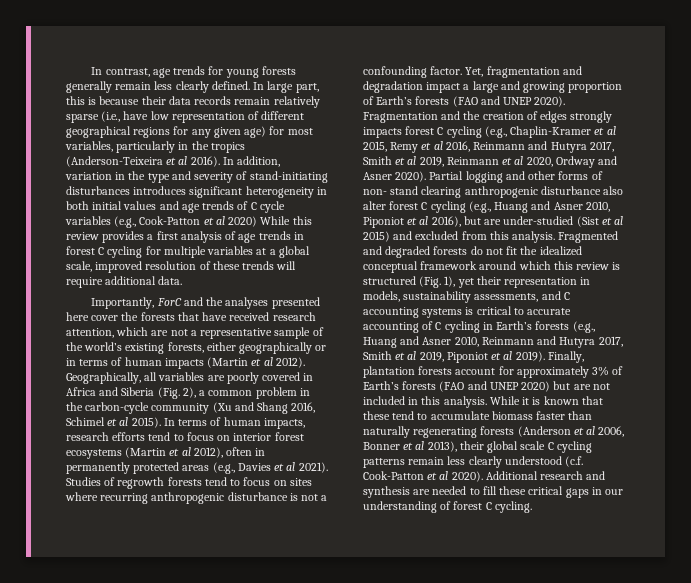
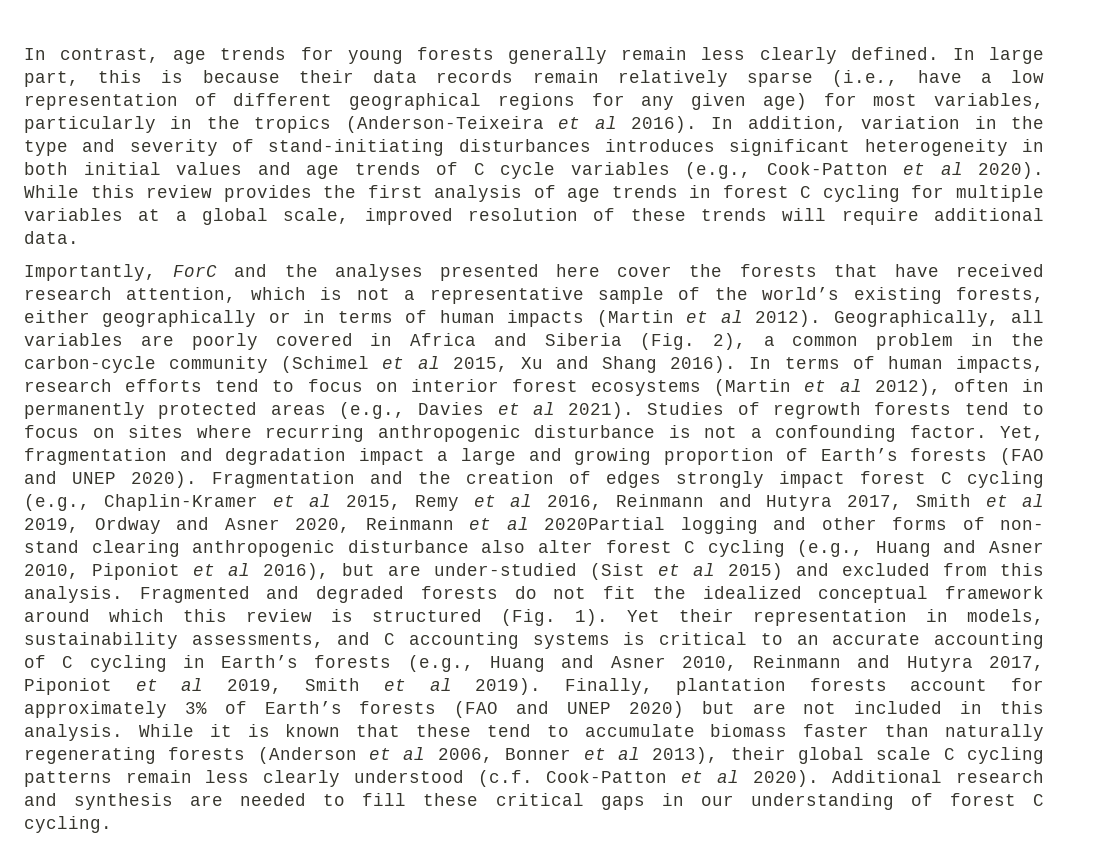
- In large part, this is because their data records remain relatively sparse (i.e., have low representation of different geographical regions for any given age) for most variables, particularly in the tropics (Anderson-Teixeira et al 2016).
+ In large part, this is because their data records remain relatively sparse (i.e., have a low representation of different geographical regions for any given age) for most variables, particularly in the tropics (Anderson-Teixeira et al 2016).
- In addition, variation in the type and severity of stand-initiating disturbances introduces significant heterogeneity in both initial values and age trends of C cycle variables (e.g., Cook-Patton et al 2020) While this review provides a first analysis of age trends in forest C cycling for multiple variables at a global scale, improved resolution of these trends will require additional data.
+ In addition, variation in the type and severity of stand-initiating disturbances introduces significant heterogeneity in both initial values and age trends of C cycle variables (e.g., Cook-Patton et al 2020). While this review provides the first analysis of age trends in forest C cycling for multiple variables at a global scale, improved resolution of these trends will require additional data.
- Importantly, ForC and the analyses presented here cover the forests that have received research attention, which are not a representative sample of the world’s existing forests, either geographically or in terms of human impacts (Martin et al 2012).
+ Importantly, ForC and the analyses presented here cover the forests that have received research attention, which is not a representative sample of the world’s existing forests, either geographically or in terms of human impacts (Martin et al 2012).
- Geographically, all variables are poorly covered in Africa and Siberia (Fig. 2), a common problem in the carbon-cycle community (Xu and Shang 2016, Schimel et al 2015).
+ Geographically, all variables are poorly covered in Africa and Siberia (Fig. 2), a common problem in the carbon-cycle community (Schimel et al 2015, Xu and Shang 2016).
- Fragmentation and the creation of edges strongly impacts forest C cycling (e.g., Chaplin-Kramer et al 2015, Remy et al 2016, Reinmann and Hutyra 2017, Smith et al 2019, Reinmann et al 2020, Ordway and Asner 2020). Partial logging and other forms of non- stand clearing anthropogenic disturbance also alter forest C cycling (e.g., Huang and Asner 2010, Piponiot et al 2016), but are under-studied (Sist et al 2015) and excluded from this analysis.
+ Fragmentation and the creation of edges strongly impact forest C cycling (e.g., Chaplin-Kramer et al 2015, Remy et al 2016, Reinmann and Hutyra 2017, Smith et al 2019, Ordway and Asner 2020, Reinmann et al 2020Partial logging and other forms of non- stand clearing anthropogenic disturbance also alter forest C cycling (e.g., Huang and Asner 2010, Piponiot et al 2016), but are under-studied (Sist et al 2015) and excluded from this analysis.
- Fragmented and degraded forests do not fit the idealized conceptual framework around which this review is structured (Fig. 1), yet their representation in models, sustainability assessments, and C accounting systems is critical to accurate accounting of C cycling in Earth’s forests (e.g., Huang and Asner 2010, Reinmann and Hutyra 2017, Smith et al 2019, Piponiot et al 2019).
+ Fragmented and degraded forests do not fit the idealized conceptual framework around which this review is structured (Fig. 1). Yet their representation in models, sustainability assessments, and C accounting systems is critical to an accurate accounting of C cycling in Earth’s forests (e.g., Huang and Asner 2010, Reinmann and Hutyra 2017, Piponiot et al 2019, Smith et al 2019).

